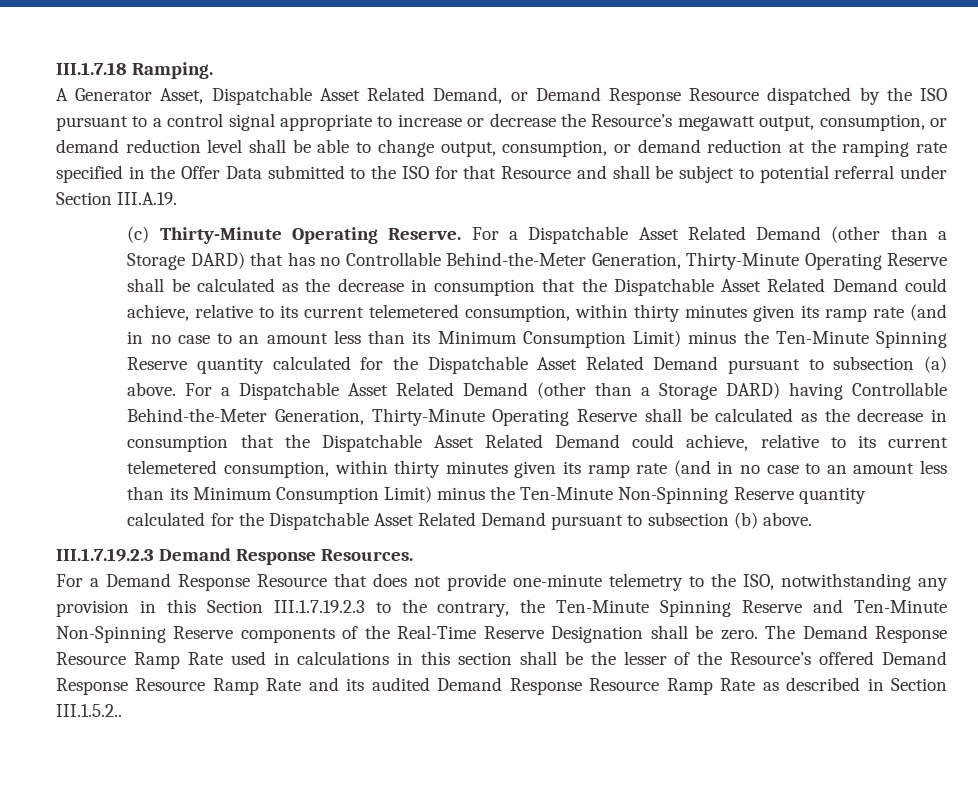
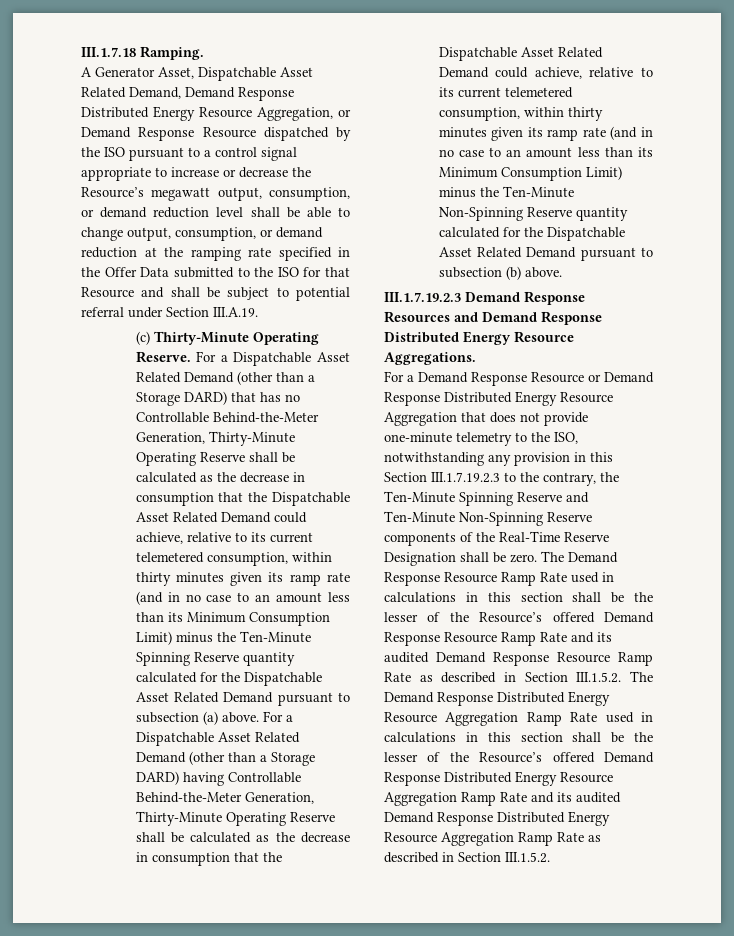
- A Generator Asset, Dispatchable Asset Related Demand, or Demand Response Resource dispatched by the ISO pursuant to a control signal appropriate to increase or decrease the Resource’s megawatt output, consumption, or demand reduction level shall be able to change output, consumption, or demand reduction at the ramping rate specified in the Offer Data submitted to the ISO for that Resource and shall be subject to potential referral under Section III.A.19.
+ A Generator Asset, Dispatchable Asset Related Demand, Demand Response Distributed Energy Resource Aggregation, or Demand Response Resource dispatched by the ISO pursuant to a control signal appropriate to increase or decrease the Resource’s megawatt output, consumption, or demand reduction level shall be able to change output, consumption, or demand reduction at the ramping rate specified in the Offer Data submitted to the ISO for that Resource and shall be subject to potential referral under Section III.A.19.
- III.1.7.19.2.3 Demand Response Resources.
+ III.1.7.19.2.3 Demand Response Resources and Demand Response Distributed Energy Resource Aggregations.
- For a Demand Response Resource that does not provide one-minute telemetry to the ISO, notwithstanding any provision in this Section III.1.7.19.2.3 to the contrary, the Ten-Minute Spinning Reserve and Ten-Minute Non-Spinning Reserve components of the Real-Time Reserve Designation shall be zero.
+ For a Demand Response Resource or Demand Response Distributed Energy Resource Aggregation that does not provide one-minute telemetry to the ISO, notwithstanding any provision in this Section III.1.7.19.2.3 to the contrary, the Ten-Minute Spinning Reserve and Ten-Minute Non-Spinning Reserve components of the Real-Time Reserve Designation shall be zero.
- The Demand Response Resource Ramp Rate used in calculations in this section shall be the lesser of the Resource’s offered Demand Response Resource Ramp Rate and its audited Demand Response Resource Ramp Rate as described in Section III.1.5.2..
+ The Demand Response Resource Ramp Rate used in calculations in this section shall be the lesser of the Resource’s offered Demand Response Resource Ramp Rate and its audited Demand Response Resource Ramp Rate as described in Section III.1.5.2. The Demand Response Distributed Energy Resource Aggregation Ramp Rate used in calculations in this section shall be the lesser of the Resource’s offered Demand Response Distributed Energy Resource Aggregation Ramp Rate and its audited Demand Response Distributed Energy Resource Aggregation Ramp Rate as described in Section III.1.5.2.

